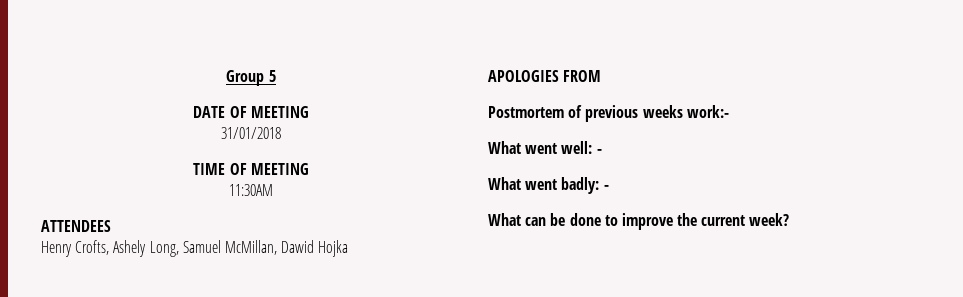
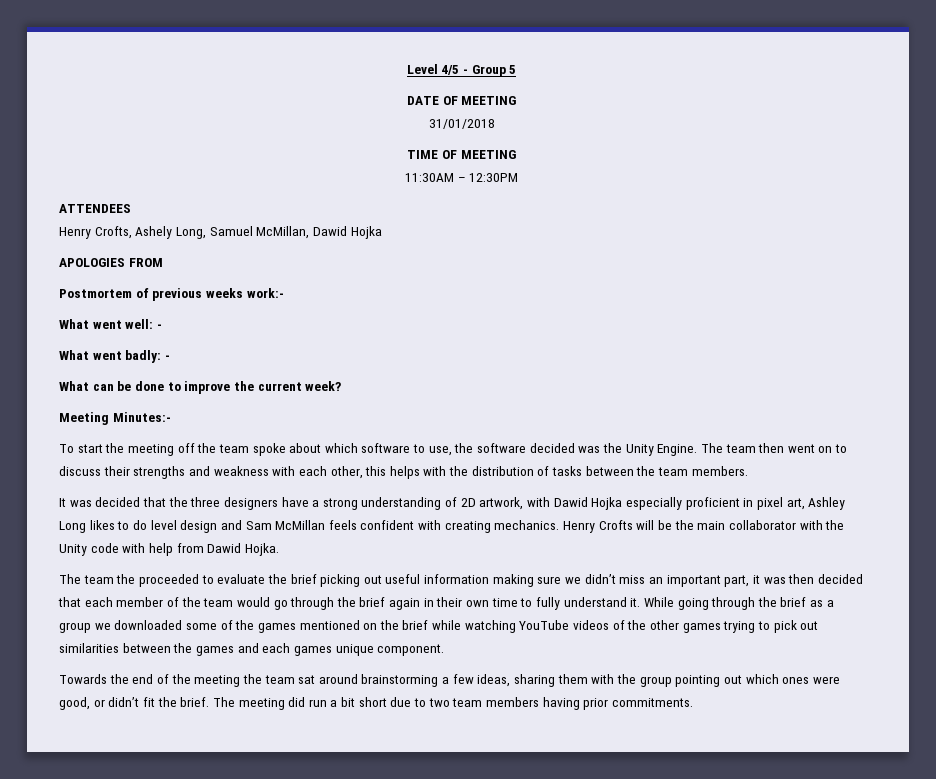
- Group 5
+ Level 4/5 - Group 5
- 11:30AM
+ 11:30AM – 12:30PM
+ Meeting Minutes:-
+ To start the meeting off the team spoke about which software to use, the software decided was the Unity Engine. The team then went on to discuss their strengths and weakness with each other, this helps with the distribution of tasks between the team members.
+ It was decided that the three designers have a strong understanding of 2D artwork, with Dawid Hojka especially proficient in pixel art, Ashley Long likes to do level design and Sam McMillan feels confident with creating mechanics. Henry Crofts will be the main collaborator with the Unity code with help from Dawid Hojka.
+ The team the proceeded to evaluate the brief picking out useful information making sure we didn’t miss an important part, it was then decided that each member of the team would go through the brief again in their own time to fully understand it. While going through the brief as a group we downloaded some of the games mentioned on the brief while watching YouTube videos of the other games trying to pick out similarities between the games and each games unique component.
+ Towards the end of the meeting the team sat around brainstorming a few ideas, sharing them with the group pointing out which ones were good, or didn’t fit the brief. The meeting did run a bit short due to two team members having prior commitments.

